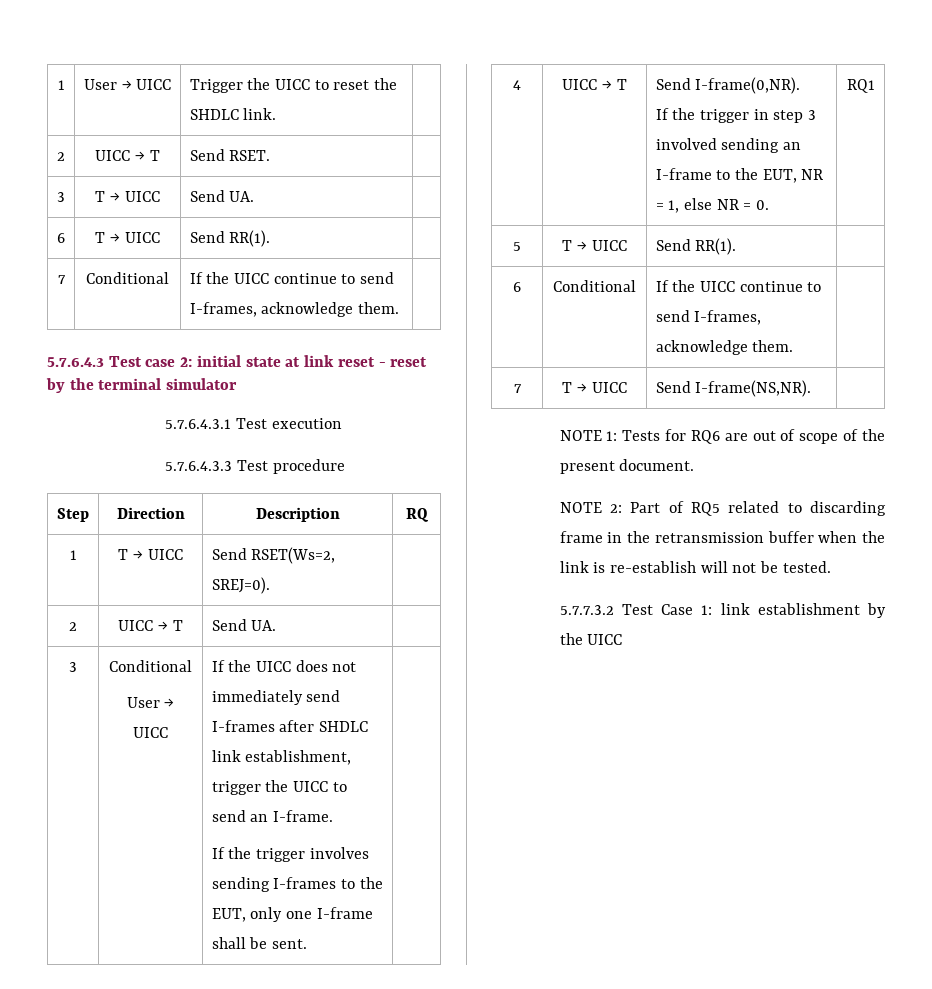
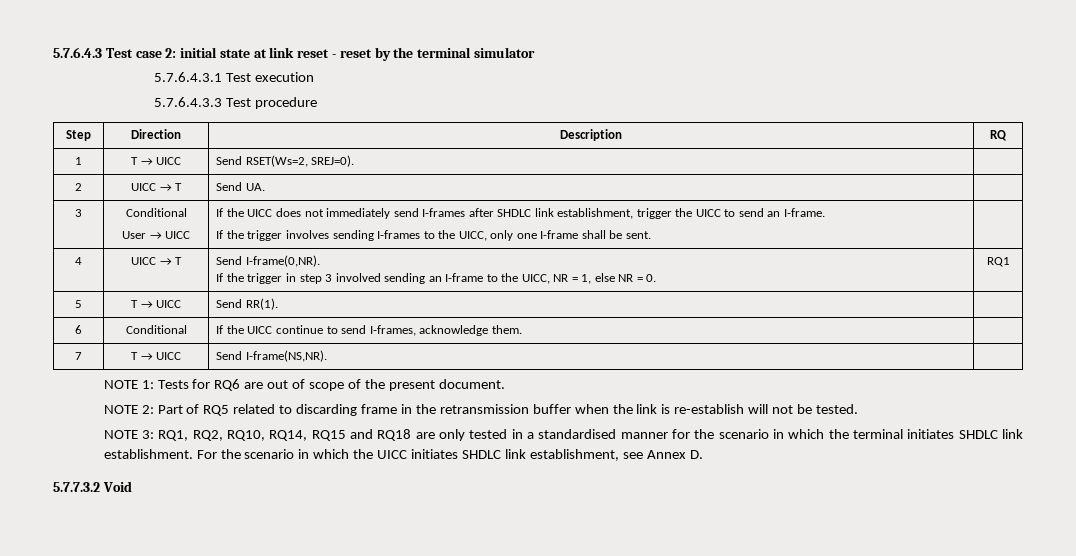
- 1 | User → UICC | Trigger the UICC to reset the SHDLC link. |
- 2 | UICC → T | Send RSET. |
- 3 | T → UICC | Send UA. |
- 6 | T → UICC | Send RR(1). |
- 7 | Conditional | If the UICC continue to send I-frames, acknowledge them. |
  3 | Conditional
  User → UICC | If the UICC does not immediately send I-frames after SHDLC link establishment, trigger the UICC to send an I-frame.
- If the trigger involves sending I-frames to the EUT, only one I-frame shall be sent. |
+ If the trigger involves sending I-frames to the UICC, only one I-frame shall be sent. |
  4 | UICC → T | Send I-frame(0,NR).
- If the trigger in step 3 involved sending an I-frame to the EUT, NR = 1, else NR = 0. | RQ1
+ If the trigger in step 3 involved sending an I-frame to the UICC, NR = 1, else NR = 0. | RQ1
- 5.7.7.3.2 Test Case 1: link establishment by the UICC
+ NOTE 3: RQ1, RQ2, RQ10, RQ14, RQ15 and RQ18 are only tested in a standardised manner for the scenario in which the terminal initiates SHDLC link establishment. For the scenario in which the UICC initiates SHDLC link establishment, see Annex D.
+ 5.7.7.3.2 Void

